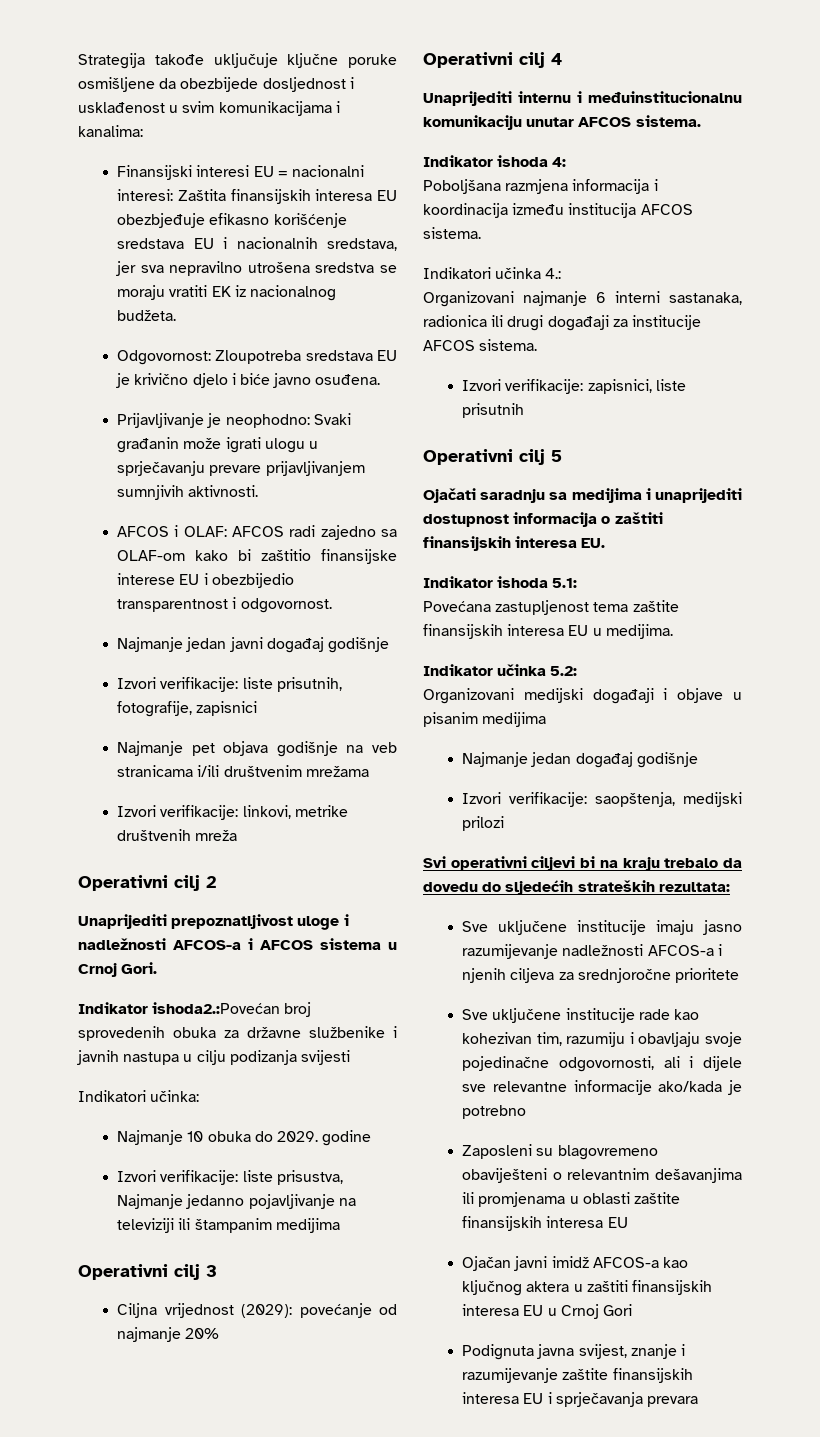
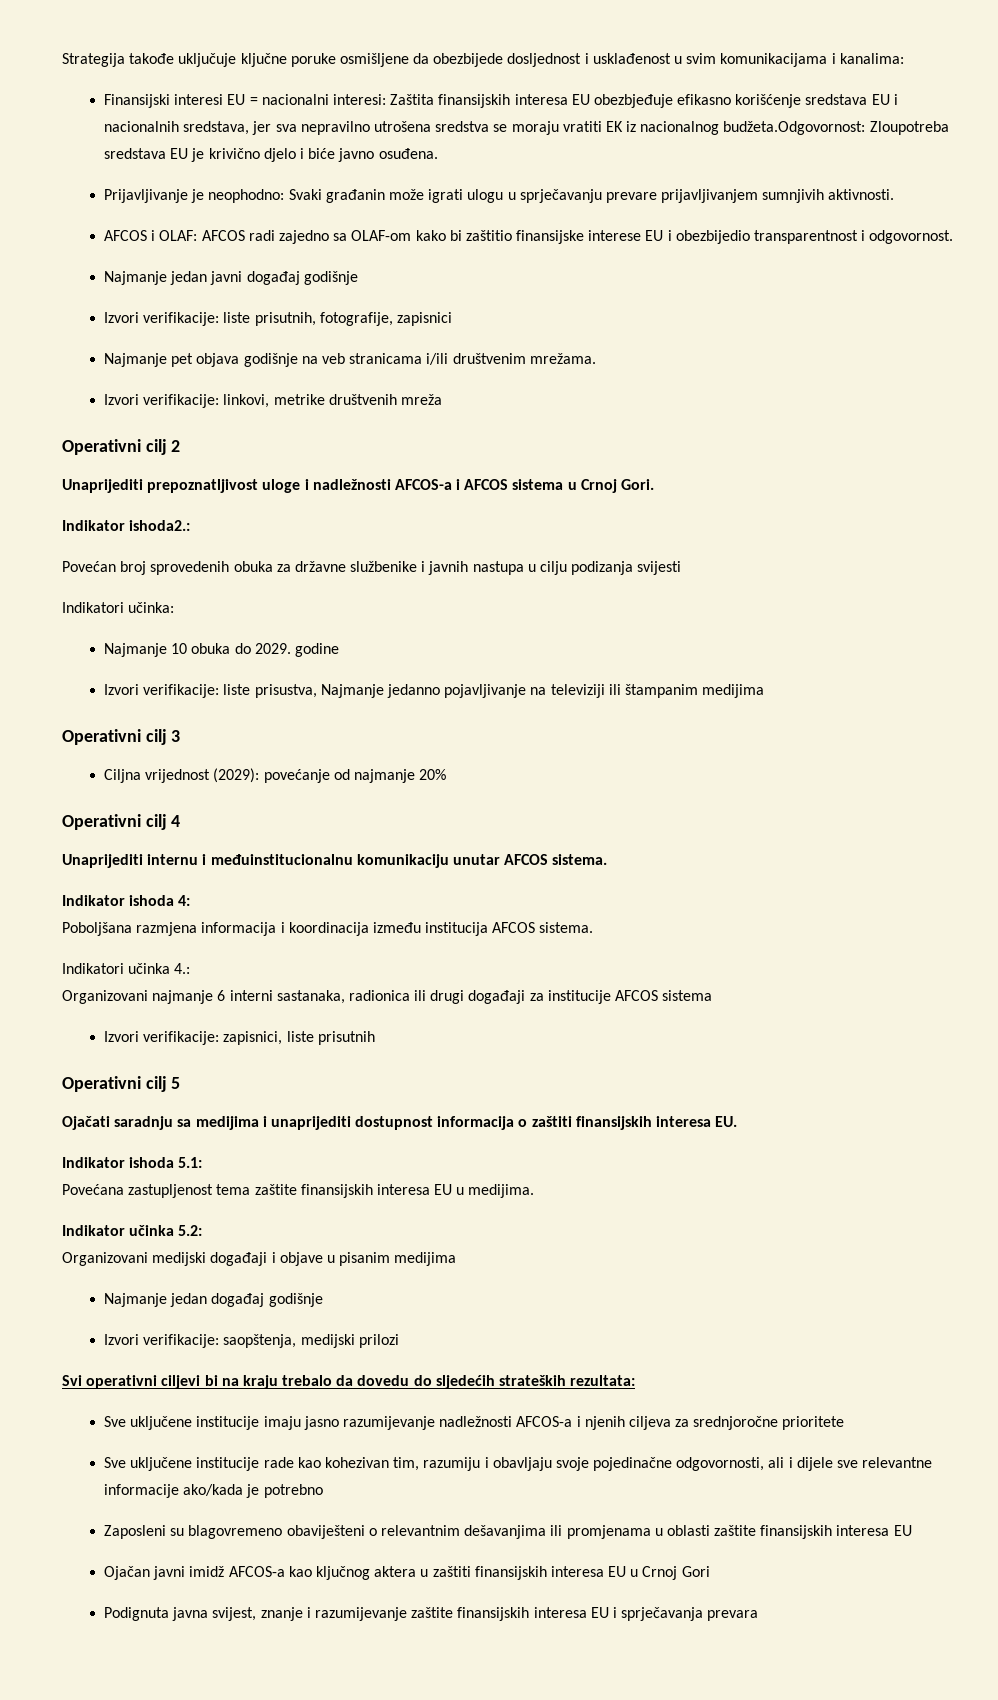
- Finansijski interesi EU = nacionalni interesi: Zaštita finansijskih interesa EU obezbjeđuje efikasno korišćenje sredstava EU i nacionalnih sredstava, jer sva nepravilno utrošena sredstva se moraju vratiti EK iz nacionalnog budžeta.
- Odgovornost: Zloupotreba sredstava EU je krivično djelo i biće javno osuđena.
+ Finansijski interesi EU = nacionalni interesi: Zaštita finansijskih interesa EU obezbjeđuje efikasno korišćenje sredstava EU i nacionalnih sredstava, jer sva nepravilno utrošena sredstva se moraju vratiti EK iz nacionalnog budžeta.Odgovornost: Zloupotreba sredstava EU je krivično djelo i biće javno osuđena.
- Najmanje pet objava godišnje na veb stranicama i/ili društvenim mrežama
+ Najmanje pet objava godišnje na veb stranicama i/ili društvenim mrežama.
- Indikator ishoda2.:Povećan broj sprovedenih obuka za državne službenike i javnih nastupa u cilju podizanja svijesti
+ Indikator ishoda2.:
+ Povećan broj sprovedenih obuka za državne službenike i javnih nastupa u cilju podizanja svijesti
- Organizovani najmanje 6 interni sastanaka, radionica ili drugi događaji za institucije AFCOS sistema.
+ Organizovani najmanje 6 interni sastanaka, radionica ili drugi događaji za institucije AFCOS sistema

